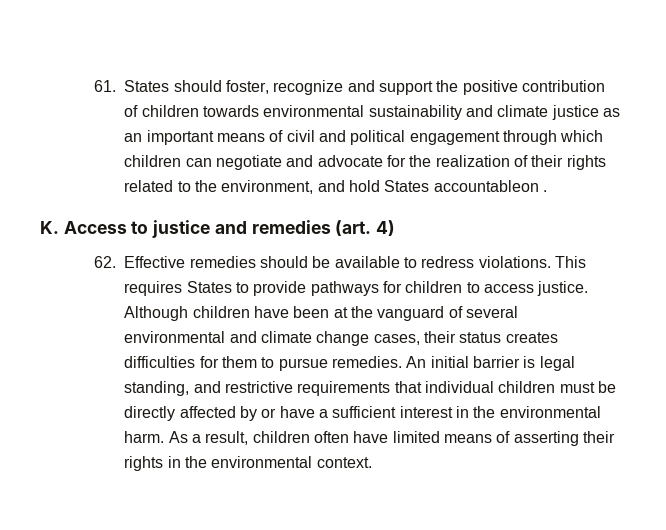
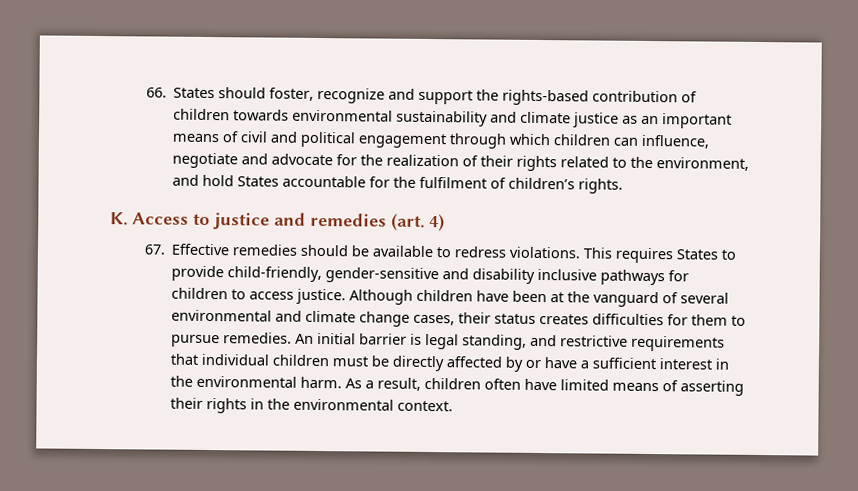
- 61. States should foster, recognize and support the positive contribution of children towards environmental sustainability and climate justice as an important means of civil and political engagement through which children can negotiate and advocate for the realization of their rights related to the environment, and hold States accountableon .
+ 66. States should foster, recognize and support the rights-based contribution of children towards environmental sustainability and climate justice as an important means of civil and political engagement through which children can influence, negotiate and advocate for the realization of their rights related to the environment, and hold States accountable for the fulfilment of children’s rights.
- 62. Effective remedies should be available to redress violations.
+ 67. Effective remedies should be available to redress violations.
- This requires States to provide pathways for children to access justice.
+ This requires States to provide child-friendly, gender-sensitive and disability inclusive pathways for children to access justice.

